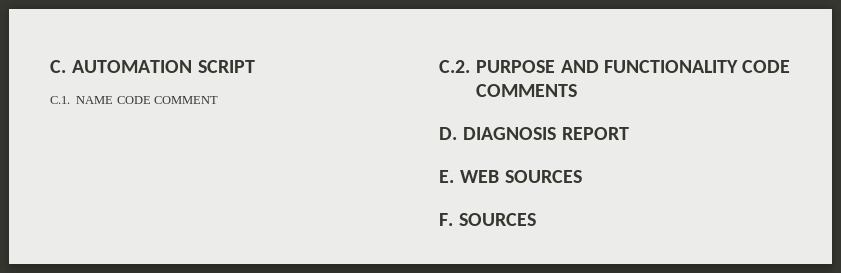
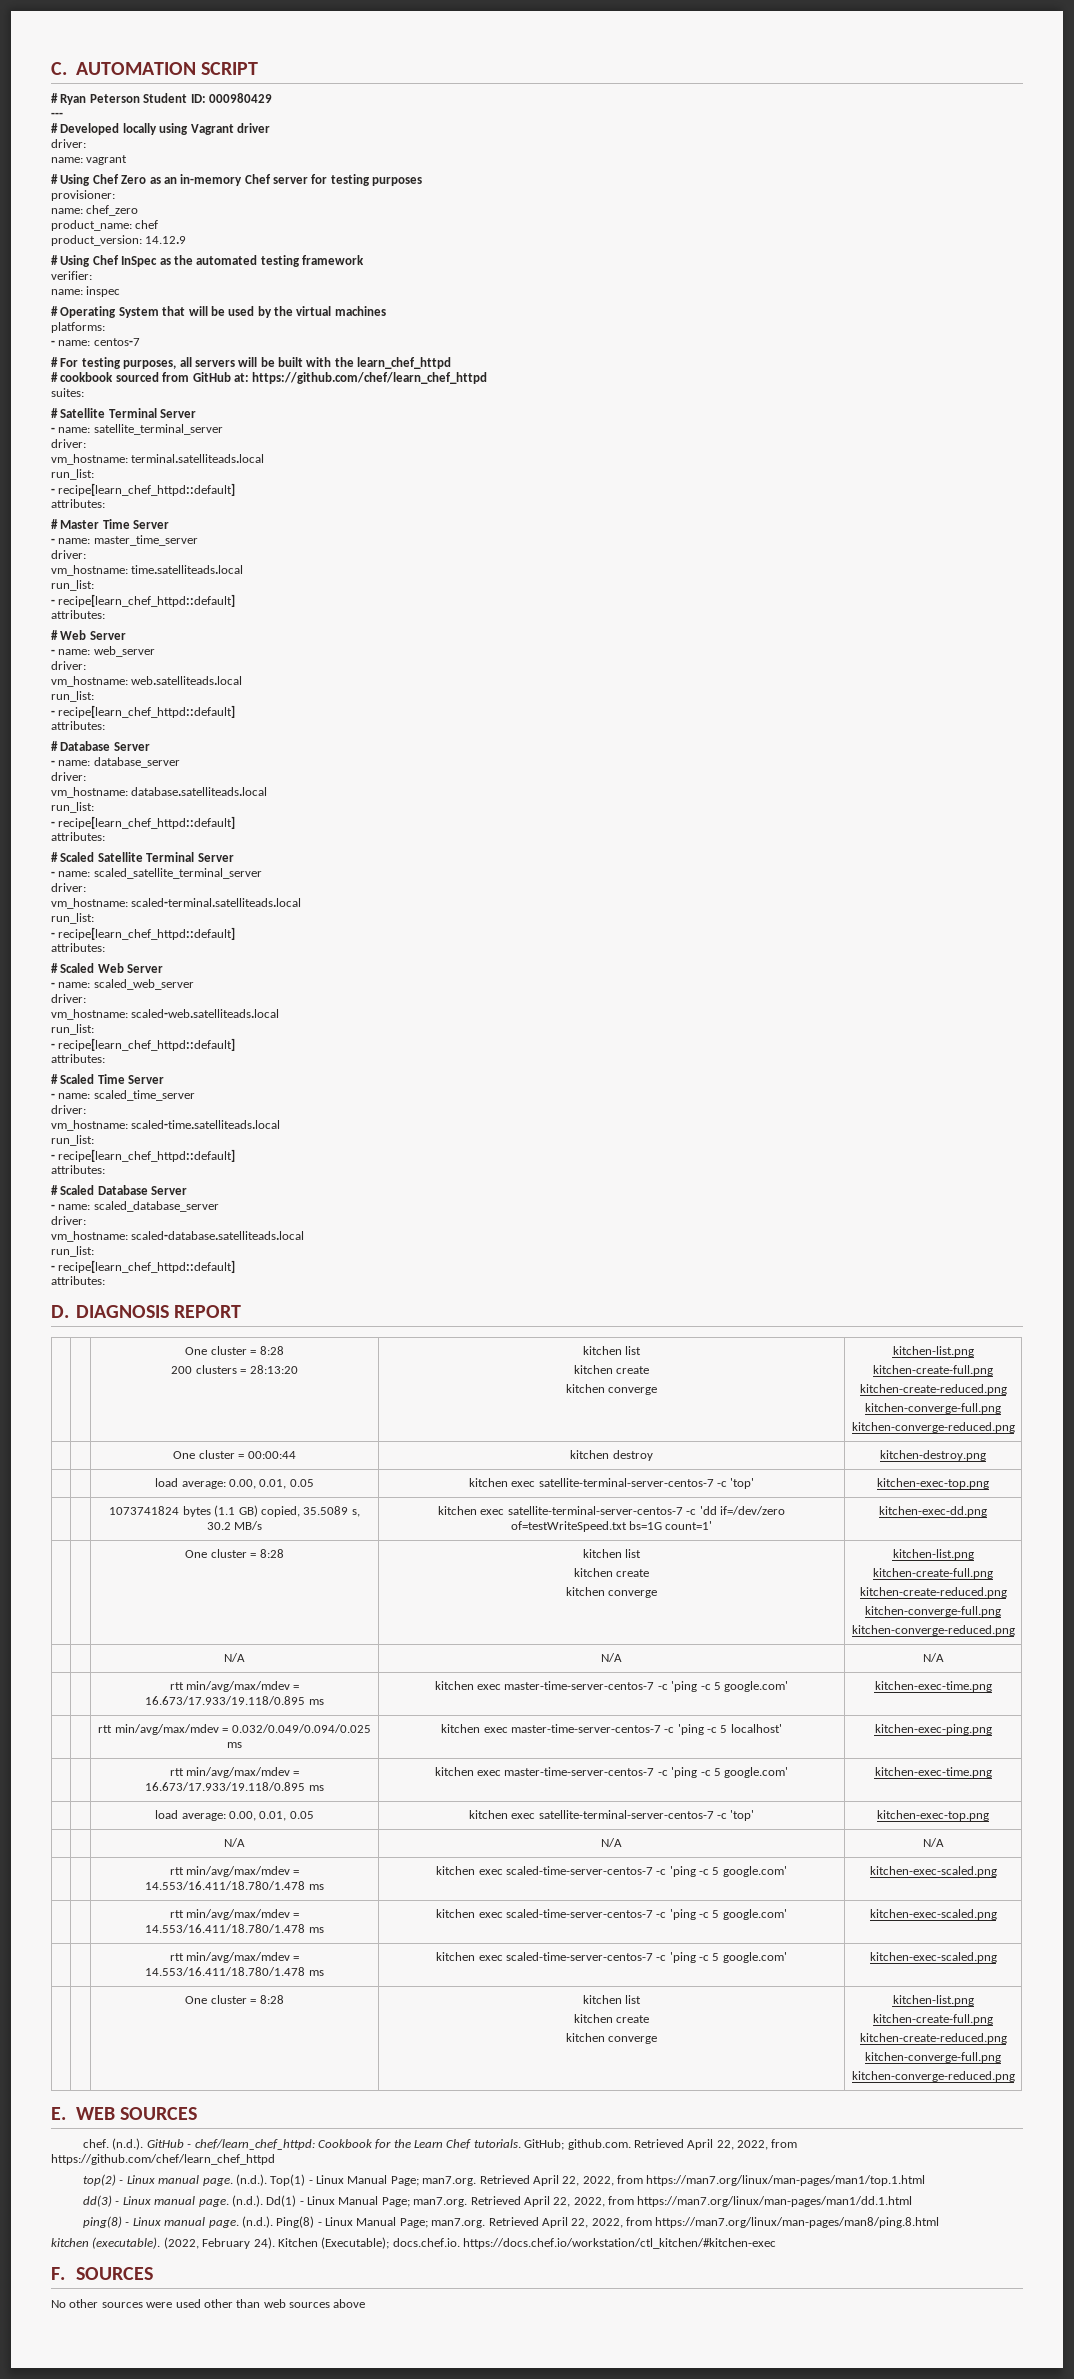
- C.1. NAME CODE COMMENT
- C.2. PURPOSE AND FUNCTIONALITY CODE COMMENTS
+ # Ryan Peterson Student ID: 000980429
+ ---
+ # Developed locally using Vagrant driver
+ driver:
+ name: vagrant
+ # Using Chef Zero as an in-memory Chef server for testing purposes
+ provisioner:
+ name: chef_zero
+ product_name: chef
+ product_version: 14.12.9
+ # Using Chef InSpec as the automated testing framework
+ verifier:
+ name: inspec
+ # Operating System that will be used by the virtual machines
+ platforms:
+ - name: centos-7
+ # For testing purposes, all servers will be built with the learn_chef_httpd
+ # cookbook sourced from GitHub at: https://github.com/chef/learn_chef_httpd
+ suites:
+ # Satellite Terminal Server
+ - name: satellite_terminal_server
+ driver:
+ vm_hostname: terminal.satelliteads.local
+ run_list:
+ - recipe[learn_chef_httpd::default]
+ attributes:
+ # Master Time Server
+ - name: master_time_server
+ driver:
+ vm_hostname: time.satelliteads.local
+ run_list:
+ - recipe[learn_chef_httpd::default]
+ attributes:
+ # Web Server
+ - name: web_server
+ driver:
+ vm_hostname: web.satelliteads.local
+ run_list:
+ - recipe[learn_chef_httpd::default]
+ attributes:
+ # Database Server
+ - name: database_server
+ driver:
+ vm_hostname: database.satelliteads.local
+ run_list:
+ - recipe[learn_chef_httpd::default]
+ attributes:
+ # Scaled Satellite Terminal Server
+ - name: scaled_satellite_terminal_server
+ driver:
+ vm_hostname: scaled-terminal.satelliteads.local
+ run_list:
+ - recipe[learn_chef_httpd::default]
+ attributes:
+ # Scaled Web Server
+ - name: scaled_web_server
+ driver:
+ vm_hostname: scaled-web.satelliteads.local
+ run_list:
+ - recipe[learn_chef_httpd::default]
+ attributes:
+ # Scaled Time Server
+ - name: scaled_time_server
+ driver:
+ vm_hostname: scaled-time.satelliteads.local
+ run_list:
+ - recipe[learn_chef_httpd::default]
+ attributes:
+ # Scaled Database Server
+ - name: scaled_database_server
+ driver:
+ vm_hostname: scaled-database.satelliteads.local
+ run_list:
+ - recipe[learn_chef_httpd::default]
+ attributes:
  D. DIAGNOSIS REPORT
+ | | One cluster = 8:28
+ 200 clusters = 28:13:20 | kitchen list
+ kitchen create
+ kitchen converge | kitchen-list.png
+ kitchen-create-full.png
+ kitchen-create-reduced.png
+ kitchen-converge-full.png
+ kitchen-converge-reduced.png
+ | | One cluster = 00:00:44 | kitchen destroy | kitchen-destroy.png
+ | | load average: 0.00, 0.01, 0.05 | kitchen exec satellite-terminal-server-centos-7 -c 'top' | kitchen-exec-top.png
+ | | 1073741824 bytes (1.1 GB) copied, 35.5089 s, 30.2 MB/s | kitchen exec satellite-terminal-server-centos-7 -c 'dd if=/dev/zero of=testWriteSpeed.txt bs=1G count=1' | kitchen-exec-dd.png
+ | | One cluster = 8:28 | kitchen list
+ kitchen create
+ kitchen converge | kitchen-list.png
+ kitchen-create-full.png
+ kitchen-create-reduced.png
+ kitchen-converge-full.png
+ kitchen-converge-reduced.png
+ | | N/A | N/A | N/A
+ | | rtt min/avg/max/mdev = 16.673/17.933/19.118/0.895 ms | kitchen exec master-time-server-centos-7 -c 'ping -c 5 google.com' | kitchen-exec-time.png
+ | | rtt min/avg/max/mdev = 0.032/0.049/0.094/0.025 ms | kitchen exec master-time-server-centos-7 -c 'ping -c 5 localhost' | kitchen-exec-ping.png
+ | | rtt min/avg/max/mdev = 16.673/17.933/19.118/0.895 ms | kitchen exec master-time-server-centos-7 -c 'ping -c 5 google.com' | kitchen-exec-time.png
+ | | load average: 0.00, 0.01, 0.05 | kitchen exec satellite-terminal-server-centos-7 -c 'top' | kitchen-exec-top.png
+ | | N/A | N/A | N/A
+ | | rtt min/avg/max/mdev = 14.553/16.411/18.780/1.478 ms | kitchen exec scaled-time-server-centos-7 -c 'ping -c 5 google.com' | kitchen-exec-scaled.png
+ | | rtt min/avg/max/mdev = 14.553/16.411/18.780/1.478 ms | kitchen exec scaled-time-server-centos-7 -c 'ping -c 5 google.com' | kitchen-exec-scaled.png
+ | | rtt min/avg/max/mdev = 14.553/16.411/18.780/1.478 ms | kitchen exec scaled-time-server-centos-7 -c 'ping -c 5 google.com' | kitchen-exec-scaled.png
+ | | One cluster = 8:28 | kitchen list
+ kitchen create
+ kitchen converge | kitchen-list.png
+ kitchen-create-full.png
+ kitchen-create-reduced.png
+ kitchen-converge-full.png
+ kitchen-converge-reduced.png
  E. WEB SOURCES
+ chef. (n.d.). GitHub - chef/learn_chef_httpd: Cookbook for the Learn Chef tutorials. GitHub; github.com. Retrieved April 22, 2022, from https://github.com/chef/learn_chef_httpd
+ top(2) - Linux manual page. (n.d.). Top(1) - Linux Manual Page; man7.org. Retrieved April 22, 2022, from https://man7.org/linux/man-pages/man1/top.1.html
+ dd(3) - Linux manual page. (n.d.). Dd(1) - Linux Manual Page; man7.org. Retrieved April 22, 2022, from https://man7.org/linux/man-pages/man1/dd.1.html
+ ping(8) - Linux manual page. (n.d.). Ping(8) - Linux Manual Page; man7.org. Retrieved April 22, 2022, from https://man7.org/linux/man-pages/man8/ping.8.html
+ kitchen (executable). (2022, February 24). Kitchen (Executable); docs.chef.io. https://docs.chef.io/workstation/ctl_kitchen/#kitchen-exec
  F. SOURCES
+ No other sources were used other than web sources above

